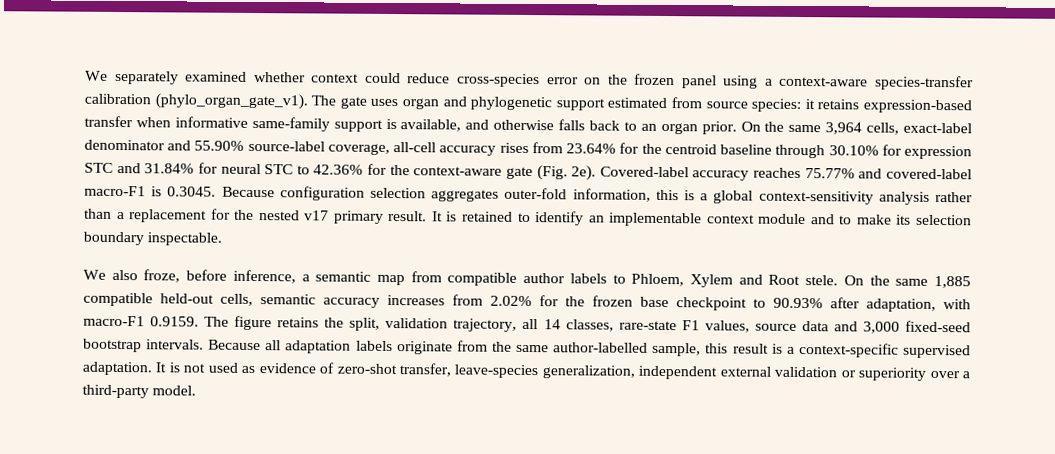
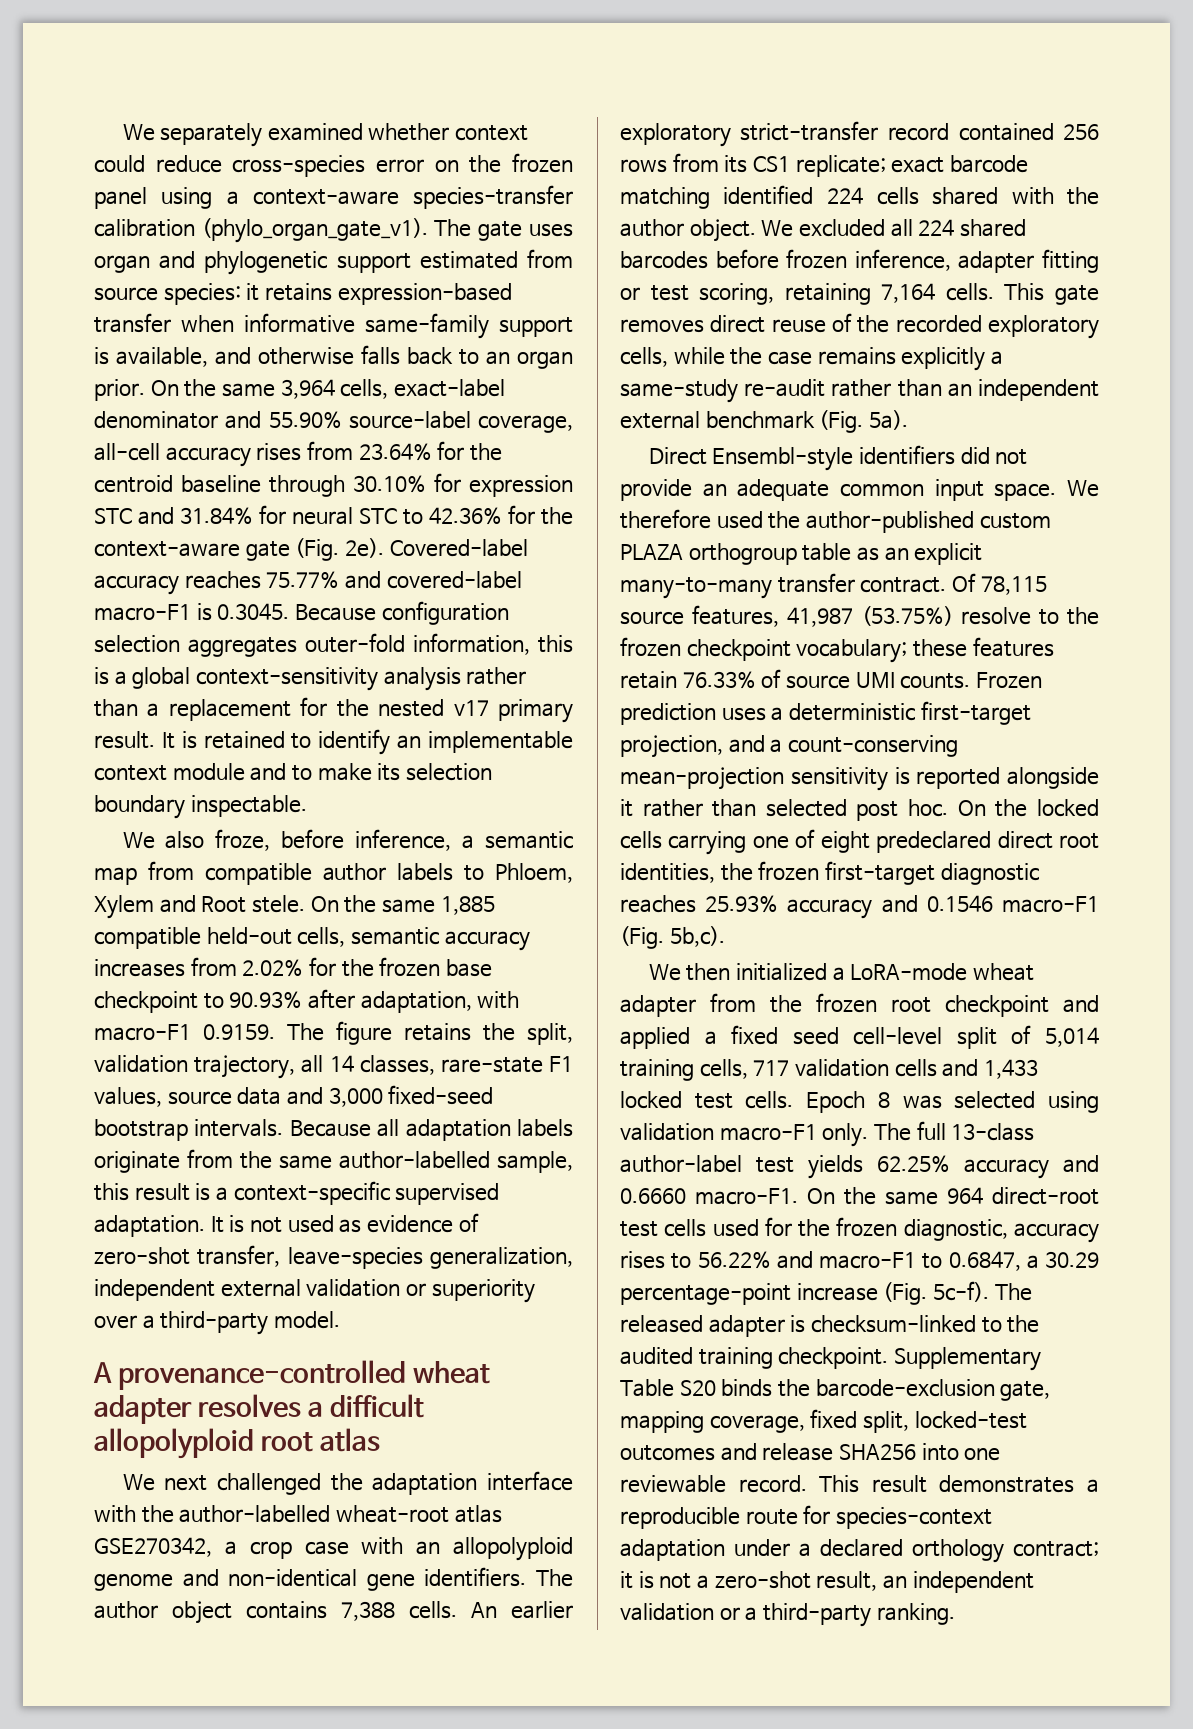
+ A provenance-controlled wheat adapter resolves a difficult allopolyploid root atlas
+ We next challenged the adaptation interface with the author-labelled wheat-root atlas GSE270342, a crop case with an allopolyploid genome and non-identical gene identifiers. The author object contains 7,388 cells. An earlier exploratory strict-transfer record contained 256 rows from its CS1 replicate; exact barcode matching identified 224 cells shared with the author object. We excluded all 224 shared barcodes before frozen inference, adapter fitting or test scoring, retaining 7,164 cells. This gate removes direct reuse of the recorded exploratory cells, while the case remains explicitly a same-study re-audit rather than an independent external benchmark (Fig. 5a).
+ Direct Ensembl-style identifiers did not provide an adequate common input space. We therefore used the author-published custom PLAZA orthogroup table as an explicit many-to-many transfer contract. Of 78,115 source features, 41,987 (53.75%) resolve to the frozen checkpoint vocabulary; these features retain 76.33% of source UMI counts. Frozen prediction uses a deterministic first-target projection, and a count-conserving mean-projection sensitivity is reported alongside it rather than selected post hoc. On the locked cells carrying one of eight predeclared direct root identities, the frozen first-target diagnostic reaches 25.93% accuracy and 0.1546 macro-F1 (Fig. 5b,c).
+ We then initialized a LoRA-mode wheat adapter from the frozen root checkpoint and applied a fixed seed cell-level split of 5,014 training cells, 717 validation cells and 1,433 locked test cells. Epoch 8 was selected using validation macro-F1 only. The full 13-class author-label test yields 62.25% accuracy and 0.6660 macro-F1. On the same 964 direct-root test cells used for the frozen diagnostic, accuracy rises to 56.22% and macro-F1 to 0.6847, a 30.29 percentage-point increase (Fig. 5c-f). The released adapter is checksum-linked to the audited training checkpoint. Supplementary Table S20 binds the barcode-exclusion gate, mapping coverage, fixed split, locked-test outcomes and release SHA256 into one reviewable record. This result demonstrates a reproducible route for species-context adaptation under a declared orthology contract; it is not a zero-shot result, an independent validation or a third-party ranking.

